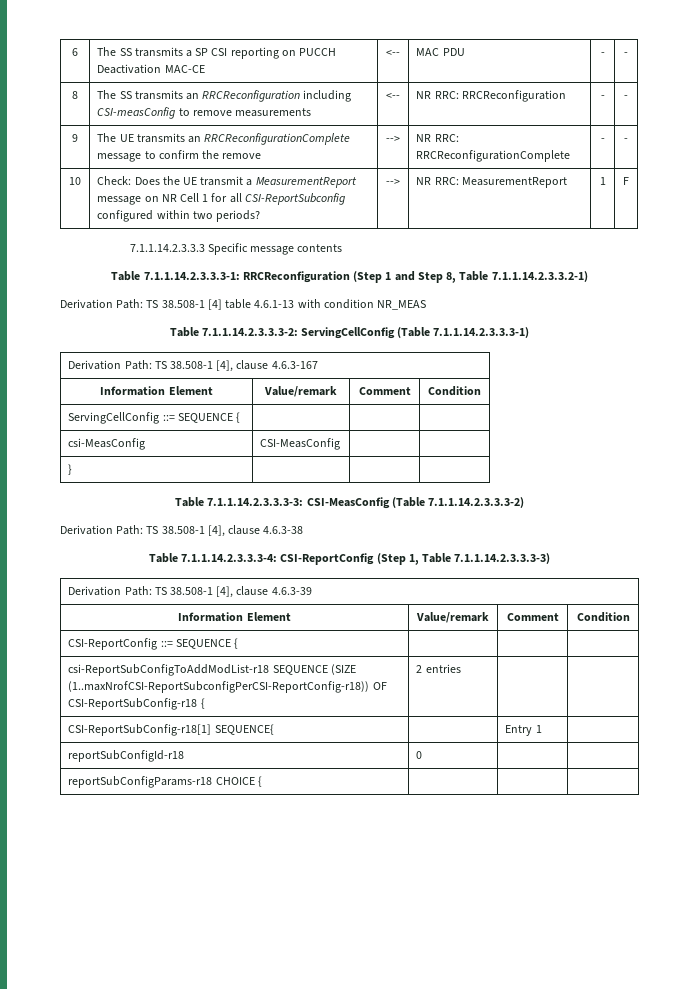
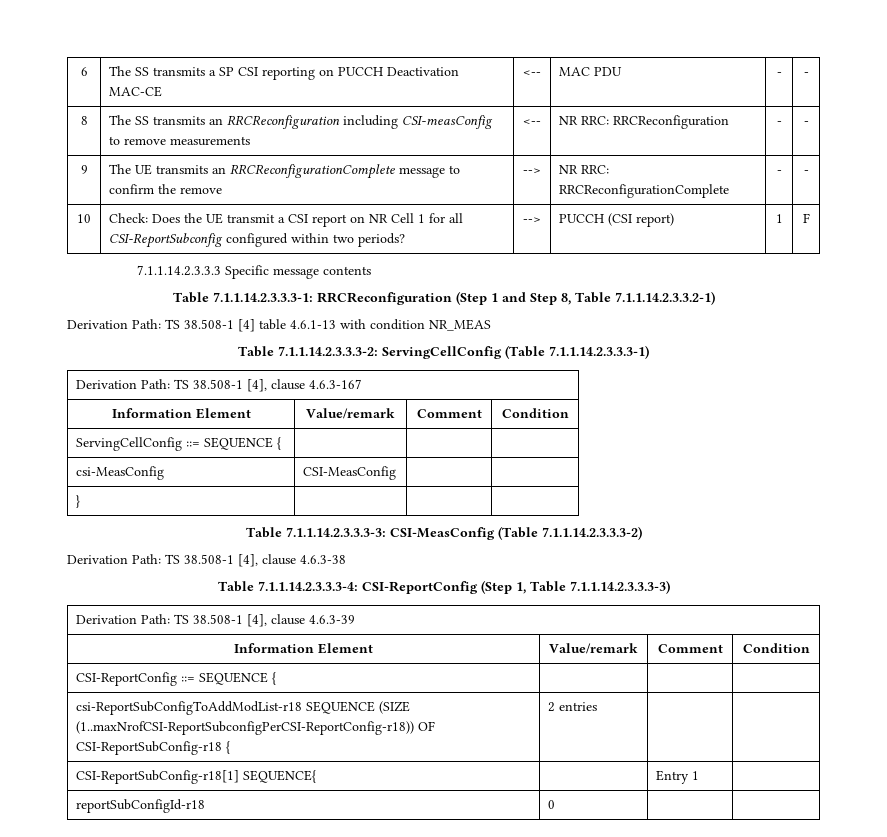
- 10 | Check: Does the UE transmit a MeasurementReport message on NR Cell 1 for all CSI-ReportSubconfig configured within two periods? | --> | NR RRC: MeasurementReport | 1 | F
+ 10 | Check: Does the UE transmit a CSI report on NR Cell 1 for all CSI-ReportSubconfig configured within two periods? | --> | PUCCH (CSI report) | 1 | F
- reportSubConfigParams-r18 CHOICE { | | |

